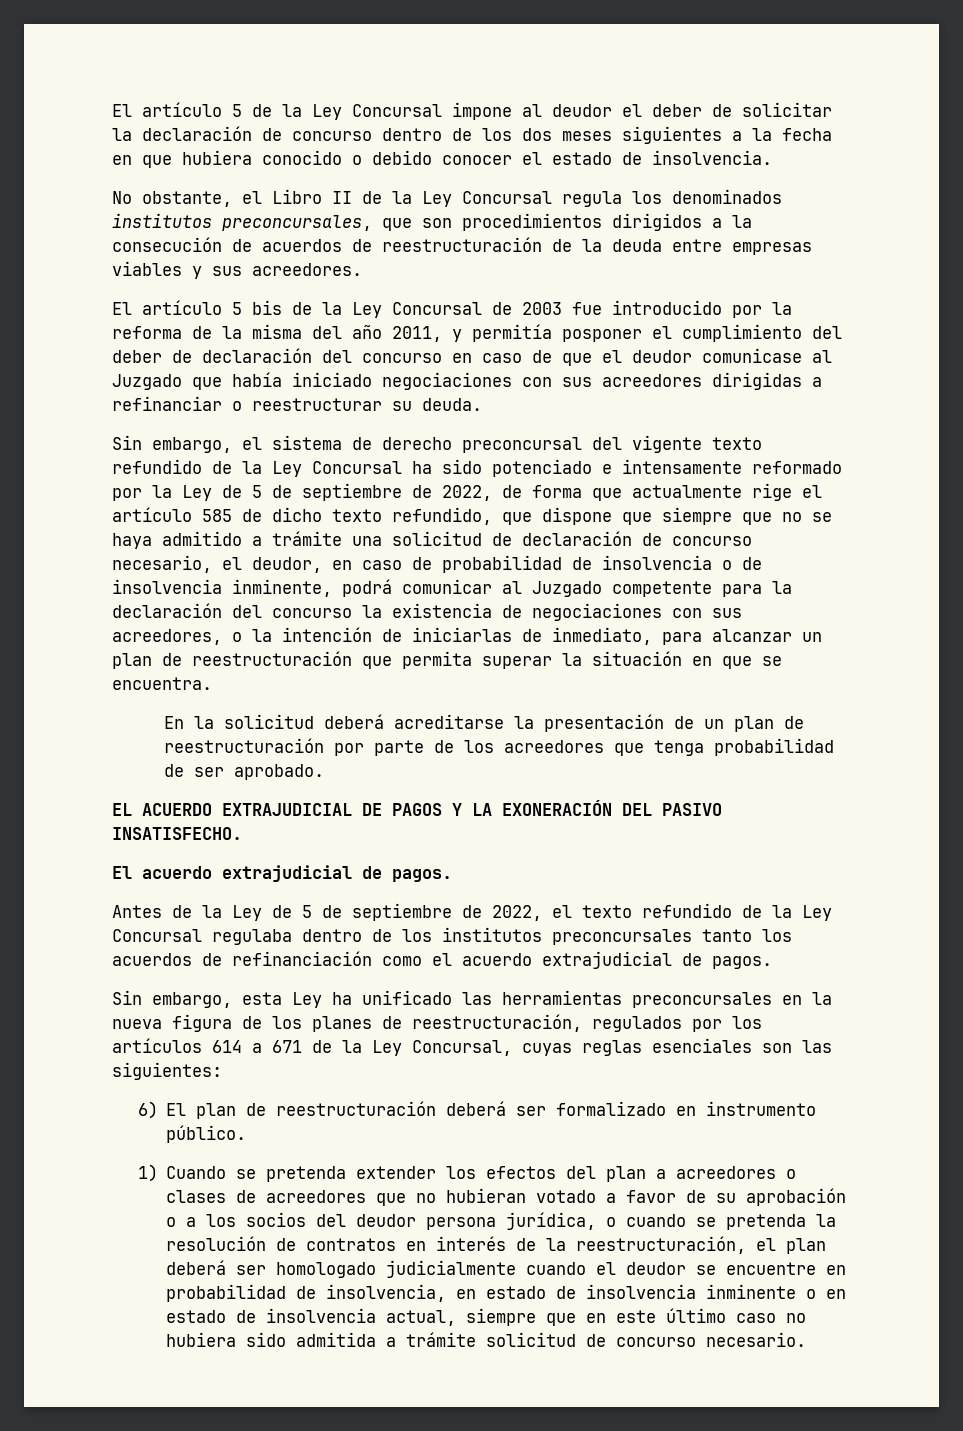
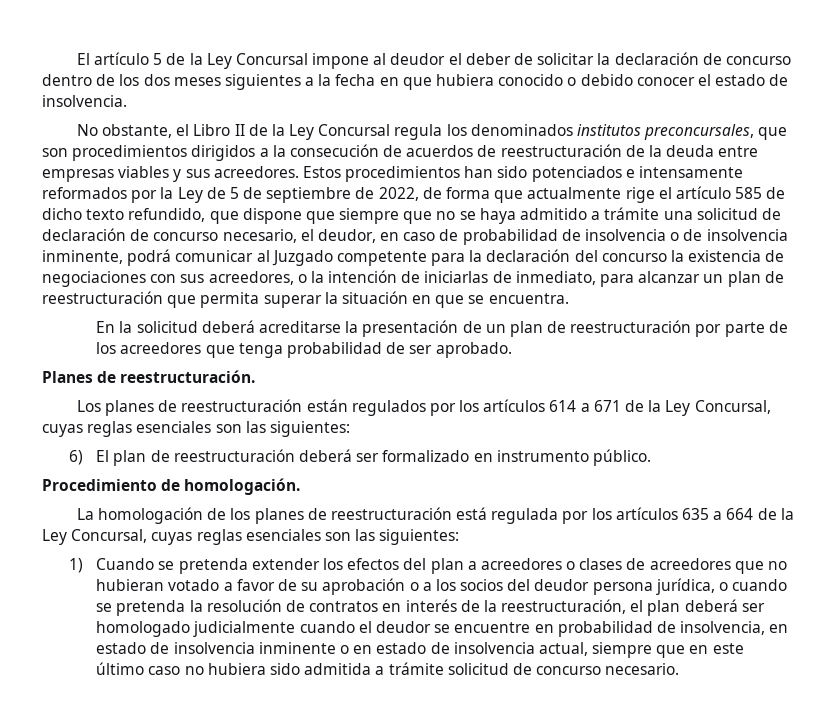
- No obstante, el Libro II de la Ley Concursal regula los denominados institutos preconcursales, que son procedimientos dirigidos a la consecución de acuerdos de reestructuración de la deuda entre empresas viables y sus acreedores.
- El artículo 5 bis de la Ley Concursal de 2003 fue introducido por la reforma de la misma del año 2011, y permitía posponer el cumplimiento del deber de declaración del concurso en caso de que el deudor comunicase al Juzgado que había iniciado negociaciones con sus acreedores dirigidas a refinanciar o reestructurar su deuda.
- Sin embargo, el sistema de derecho preconcursal del vigente texto refundido de la Ley Concursal ha sido potenciado e intensamente reformado por la Ley de 5 de septiembre de 2022, de forma que actualmente rige el artículo 585 de dicho texto refundido, que dispone que siempre que no se haya admitido a trámite una solicitud de declaración de concurso necesario, el deudor, en caso de probabilidad de insolvencia o de insolvencia inminente, podrá comunicar al Juzgado competente para la declaración del concurso la existencia de negociaciones con sus acreedores, o la intención de iniciarlas de inmediato, para alcanzar un plan de reestructuración que permita superar la situación en que se encuentra.
+ No obstante, el Libro II de la Ley Concursal regula los denominados institutos preconcursales, que son procedimientos dirigidos a la consecución de acuerdos de reestructuración de la deuda entre empresas viables y sus acreedores. Estos procedimientos han sido potenciados e intensamente reformados por la Ley de 5 de septiembre de 2022, de forma que actualmente rige el artículo 585 de dicho texto refundido, que dispone que siempre que no se haya admitido a trámite una solicitud de declaración de concurso necesario, el deudor, en caso de probabilidad de insolvencia o de insolvencia inminente, podrá comunicar al Juzgado competente para la declaración del concurso la existencia de negociaciones con sus acreedores, o la intención de iniciarlas de inmediato, para alcanzar un plan de reestructuración que permita superar la situación en que se encuentra.
- EL ACUERDO EXTRAJUDICIAL DE PAGOS Y LA EXONERACIÓN DEL PASIVO INSATISFECHO.
- El acuerdo extrajudicial de pagos.
- Antes de la Ley de 5 de septiembre de 2022, el texto refundido de la Ley Concursal regulaba dentro de los institutos preconcursales tanto los acuerdos de refinanciación como el acuerdo extrajudicial de pagos.
- Sin embargo, esta Ley ha unificado las herramientas preconcursales en la nueva figura de los planes de reestructuración, regulados por los artículos 614 a 671 de la Ley Concursal, cuyas reglas esenciales son las siguientes:
+ Planes de reestructuración.
+ Los planes de reestructuración están regulados por los artículos 614 a 671 de la Ley Concursal, cuyas reglas esenciales son las siguientes:
+ Procedimiento de homologación.
+ La homologación de los planes de reestructuración está regulada por los artículos 635 a 664 de la Ley Concursal, cuyas reglas esenciales son las siguientes:

